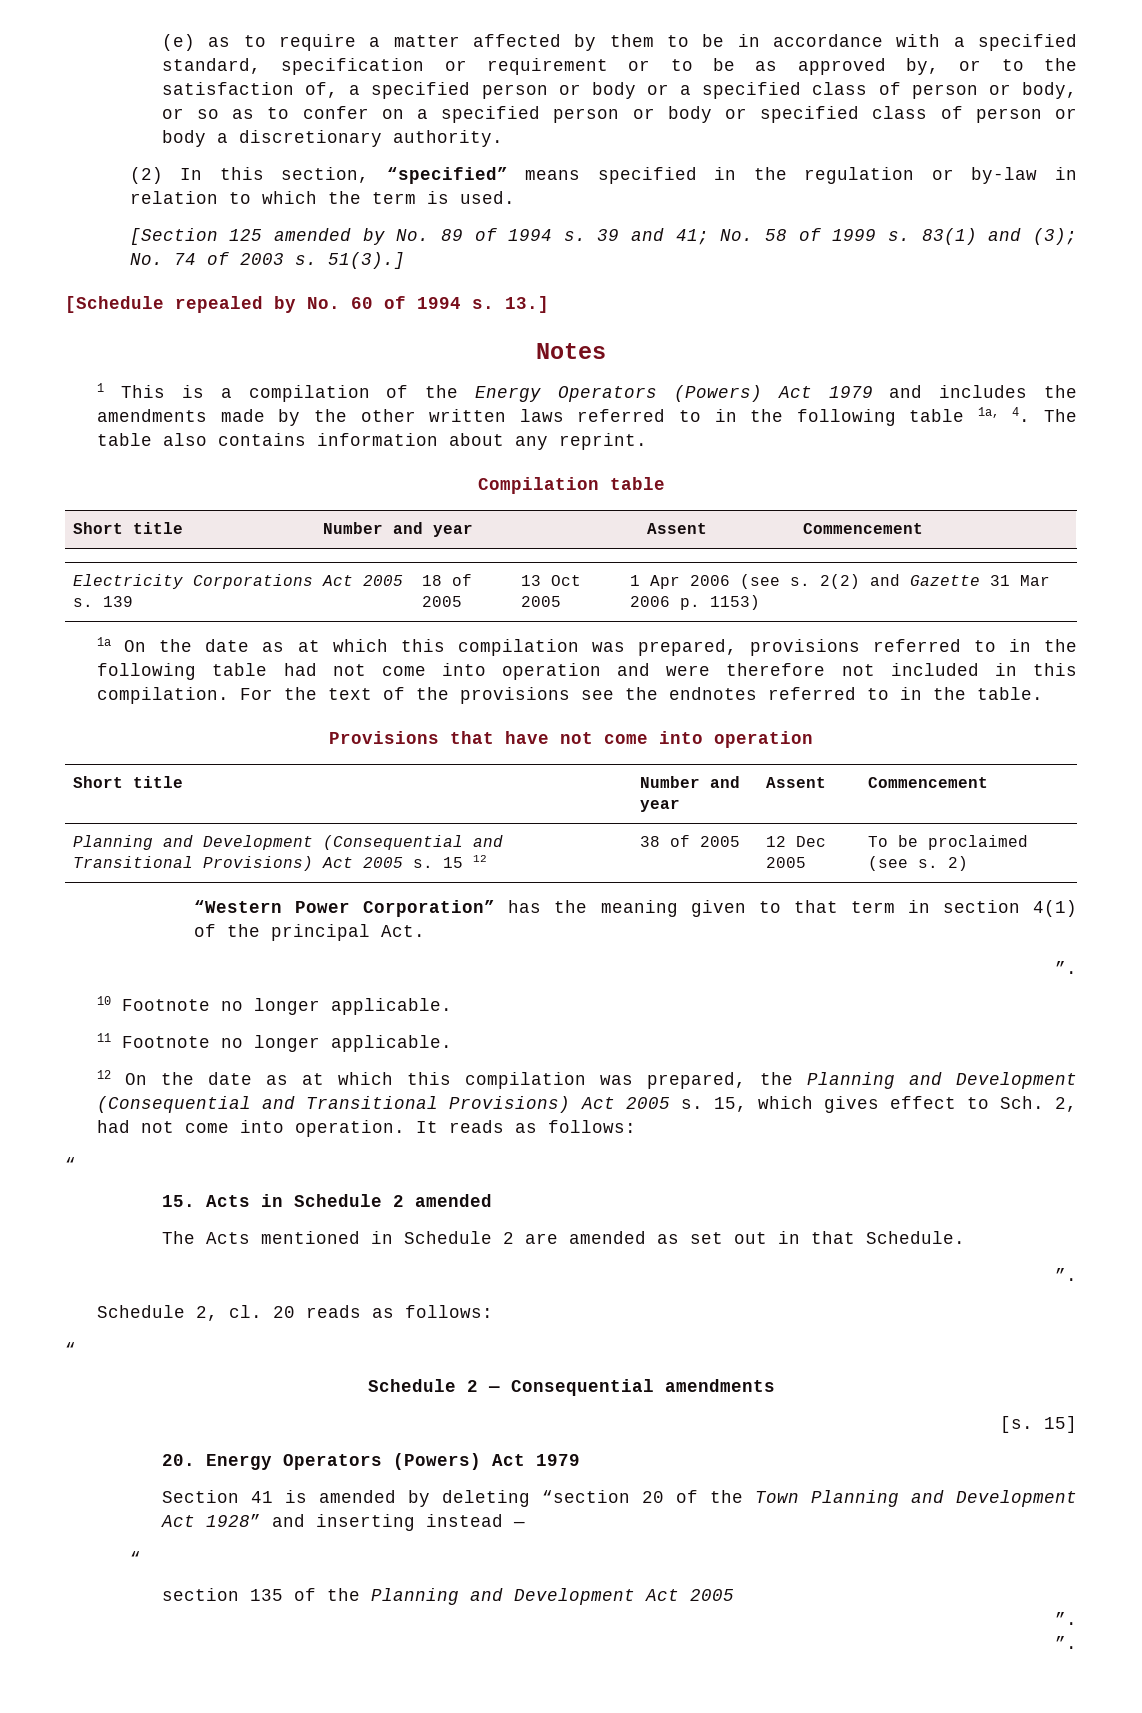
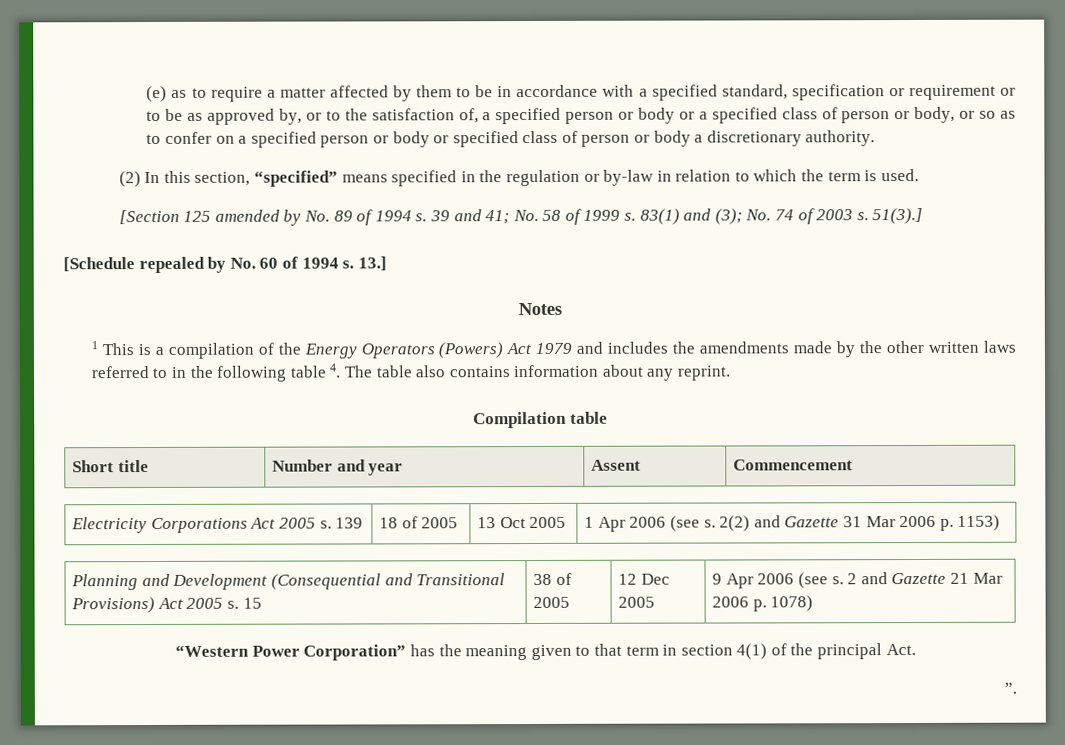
- 1 This is a compilation of the Energy Operators (Powers) Act 1979 and includes the amendments made by the other written laws referred to in the following table 1a, 4. The table also contains information about any reprint.
+ 1 This is a compilation of the Energy Operators (Powers) Act 1979 and includes the amendments made by the other written laws referred to in the following table 4. The table also contains information about any reprint.
- 1a On the date as at which this compilation was prepared, provisions referred to in the following table had not come into operation and were therefore not included in this compilation. For the text of the provisions see the endnotes referred to in the table.
- Provisions that have not come into operation
- Short title | Number and year | Assent | Commencement
- Planning and Development (Consequential and Transitional Provisions) Act 2005 s. 15 12 | 38 of 2005 | 12 Dec 2005 | To be proclaimed (see s. 2)
+ Planning and Development (Consequential and Transitional Provisions) Act 2005 s. 15 | 38 of 2005 | 12 Dec 2005 | 9 Apr 2006 (see s. 2 and Gazette 21 Mar 2006 p. 1078)
- 10 Footnote no longer applicable.
- 11 Footnote no longer applicable.
- 12 On the date as at which this compilation was prepared, the Planning and Development (Consequential and Transitional Provisions) Act 2005 s. 15, which gives effect to Sch. 2, had not come into operation. It reads as follows:
- “
- 15. Acts in Schedule 2 amended
- The Acts mentioned in Schedule 2 are amended as set out in that Schedule.
- ”.
- Schedule 2, cl. 20 reads as follows:
- “
- Schedule 2 — Consequential amendments
- [s. 15]
- 20. Energy Operators (Powers) Act 1979
- Section 41 is amended by deleting “section 20 of the Town Planning and Development Act 1928” and inserting instead —
- “
- section 135 of the Planning and Development Act 2005
- ”.
- ”.

